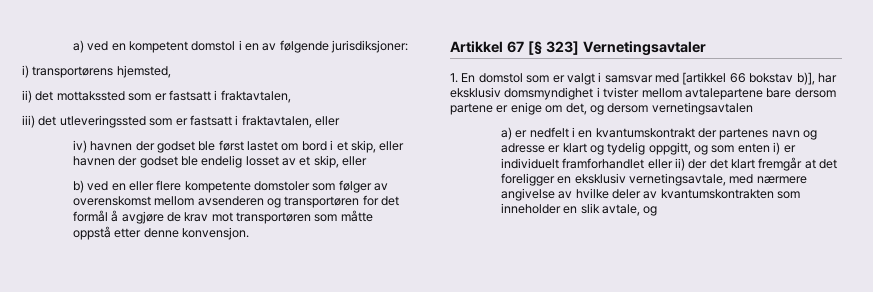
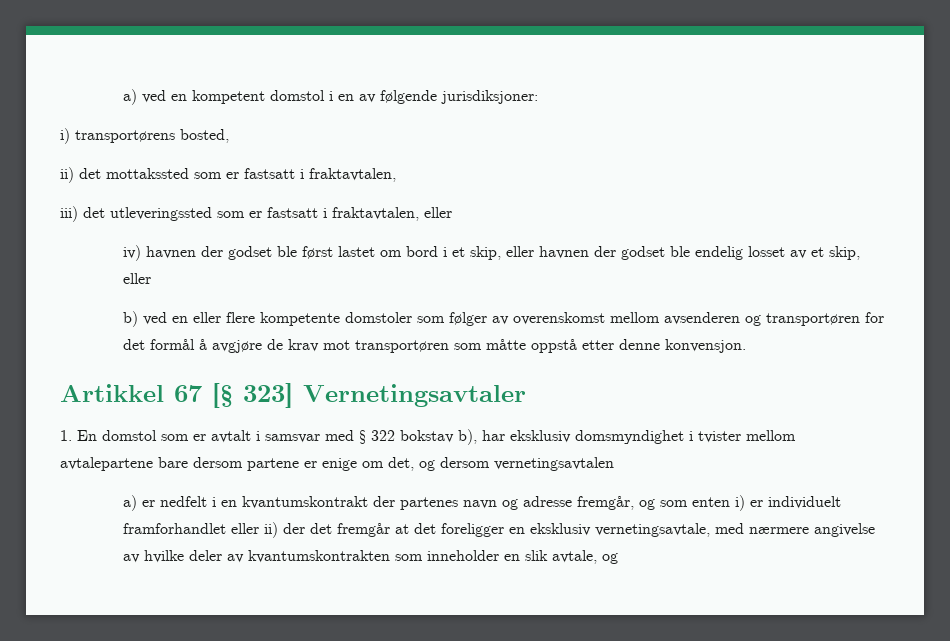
- i) transportørens hjemsted,
+ i) transportørens bosted,
- 1. En domstol som er valgt i samsvar med [artikkel 66 bokstav b)], har eksklusiv domsmyndighet i tvister mellom avtalepartene bare dersom partene er enige om det, og dersom vernetingsavtalen
+ 1. En domstol som er avtalt i samsvar med § 322 bokstav b), har eksklusiv domsmyndighet i tvister mellom avtalepartene bare dersom partene er enige om det, og dersom vernetingsavtalen
- a) er nedfelt i en kvantumskontrakt der partenes navn og adresse er klart og tydelig oppgitt, og som enten i) er individuelt framforhandlet eller ii) der det klart fremgår at det foreligger en eksklusiv vernetingsavtale, med nærmere angivelse av hvilke deler av kvantumskontrakten som inneholder en slik avtale, og
+ a) er nedfelt i en kvantumskontrakt der partenes navn og adresse fremgår, og som enten i) er individuelt framforhandlet eller ii) der det fremgår at det foreligger en eksklusiv vernetingsavtale, med nærmere angivelse av hvilke deler av kvantumskontrakten som inneholder en slik avtale, og

